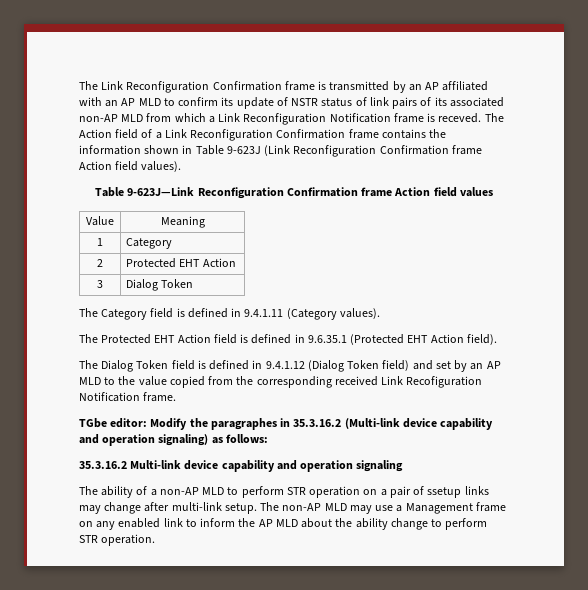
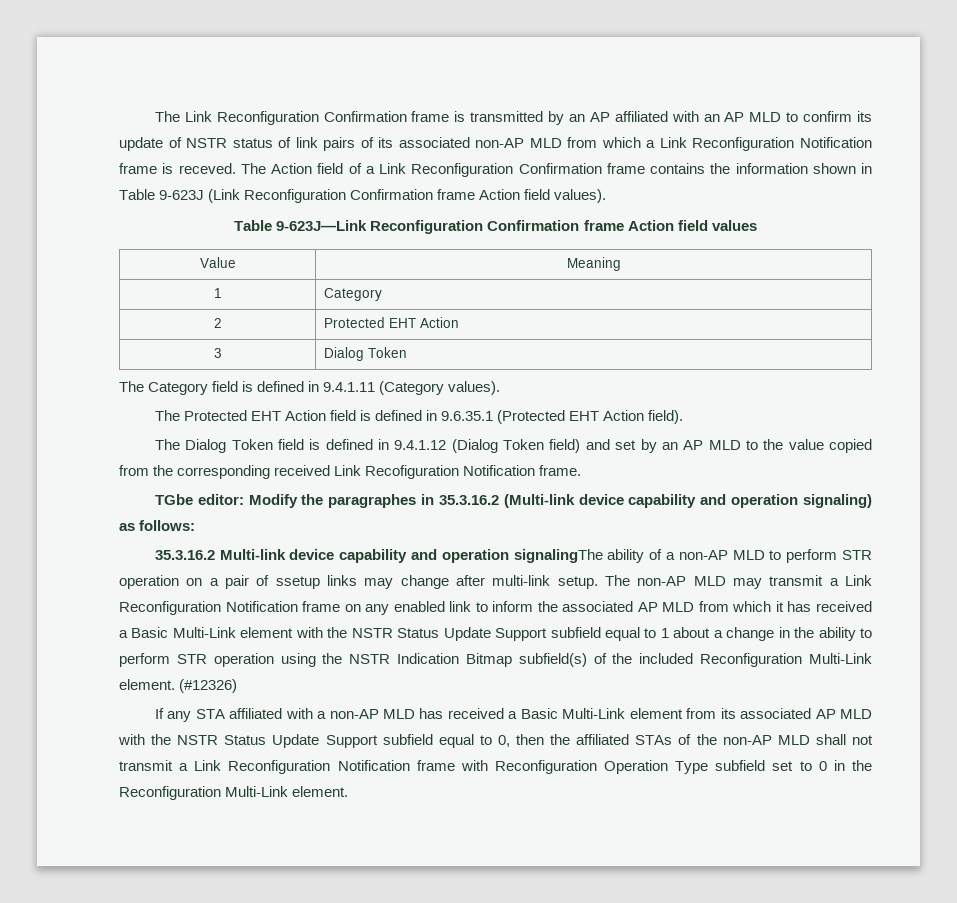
- 35.3.16.2 Multi-link device capability and operation signaling
- The ability of a non-AP MLD to perform STR operation on a pair of ssetup links may change after multi-link setup.
+ 35.3.16.2 Multi-link device capability and operation signalingThe ability of a non-AP MLD to perform STR operation on a pair of ssetup links may change after multi-link setup.
- The non-AP MLD may use a Management frame on any enabled link to inform the AP MLD about the ability change to perform STR operation.
+ The non-AP MLD may transmit a Link Reconfiguration Notification frame on any enabled link to inform the associated AP MLD from which it has received a Basic Multi-Link element with the NSTR Status Update Support subfield equal to 1 about a change in the ability to perform STR operation using the NSTR Indication Bitmap subfield(s) of the included Reconfiguration Multi-Link element. (#12326)
+ If any STA affiliated with a non-AP MLD has received a Basic Multi-Link element from its associated AP MLD with the NSTR Status Update Support subfield equal to 0, then the affiliated STAs of the non-AP MLD shall not transmit a Link Reconfiguration Notification frame with Reconfiguration Operation Type subfield set to 0 in the Reconfiguration Multi-Link element.

